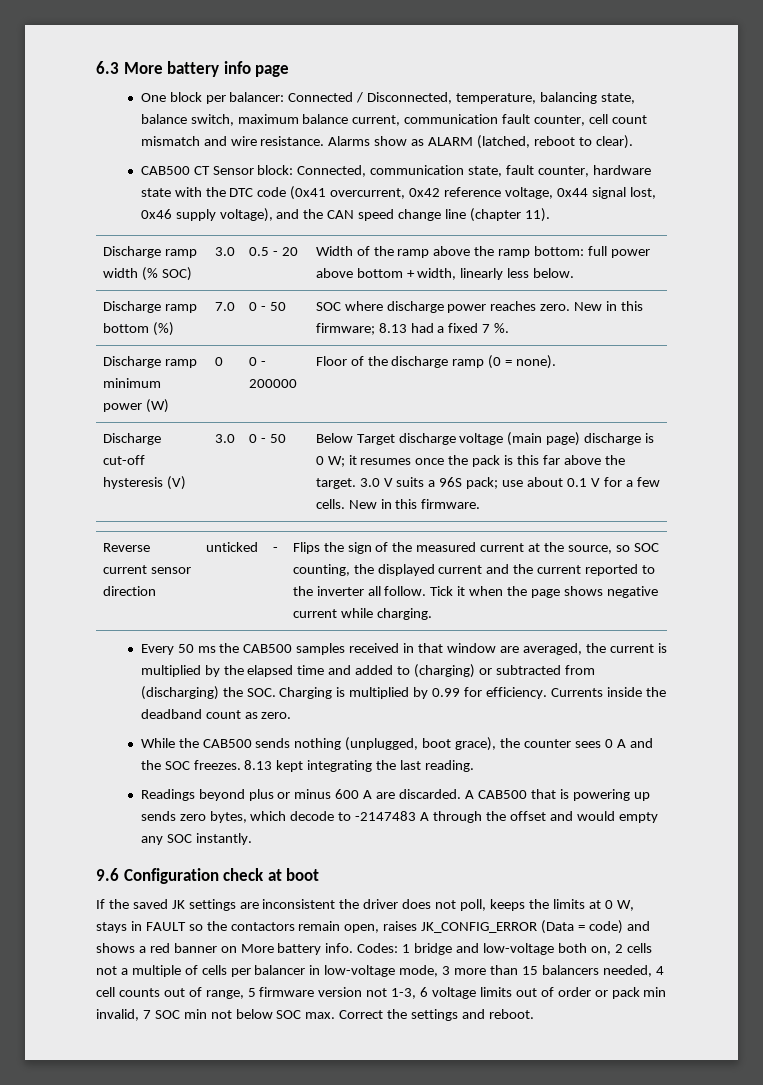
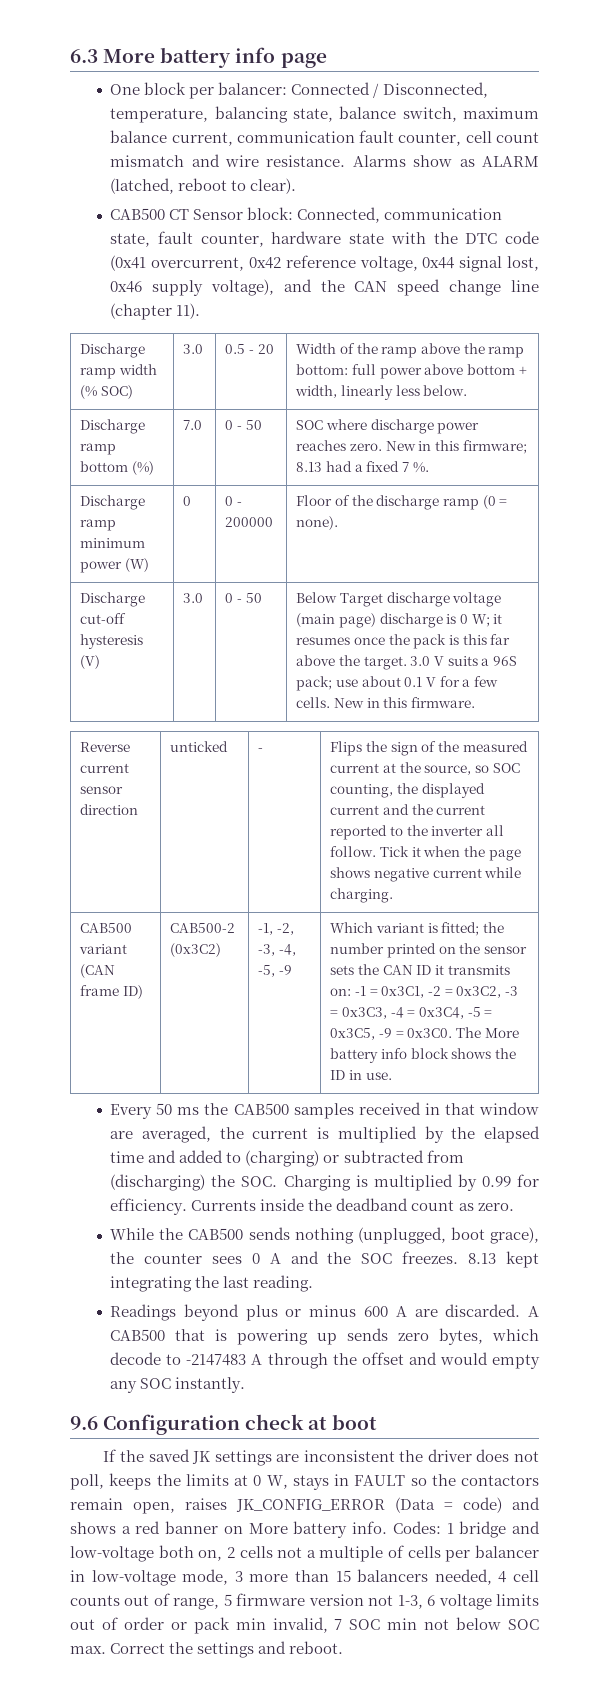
+ CAB500 variant (CAN frame ID) | CAB500-2 (0x3C2) | -1, -2, -3, -4, -5, -9 | Which variant is fitted; the number printed on the sensor sets the CAN ID it transmits on: -1 = 0x3C1, -2 = 0x3C2, -3 = 0x3C3, -4 = 0x3C4, -5 = 0x3C5, -9 = 0x3C0. The More battery info block shows the ID in use.

